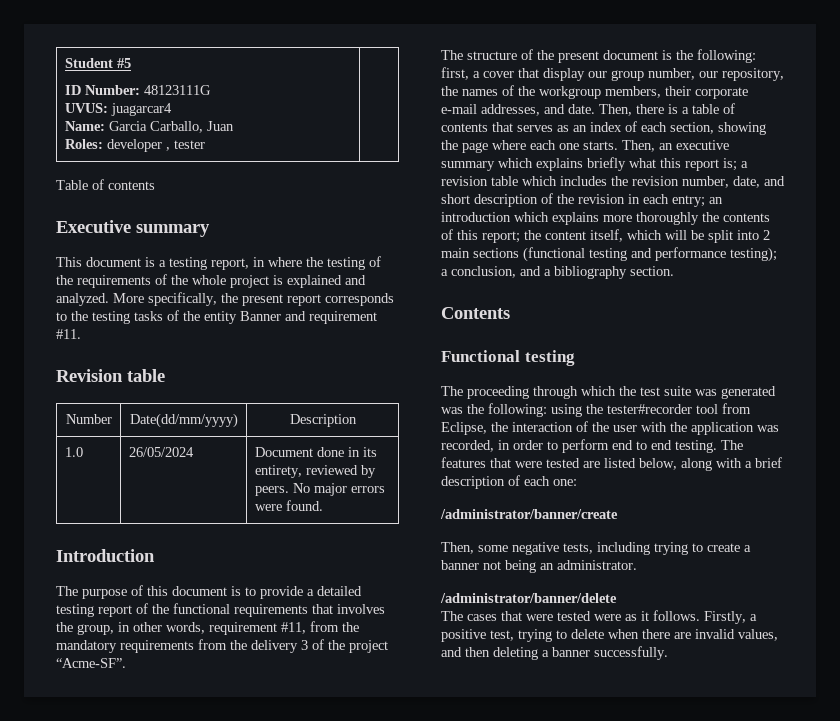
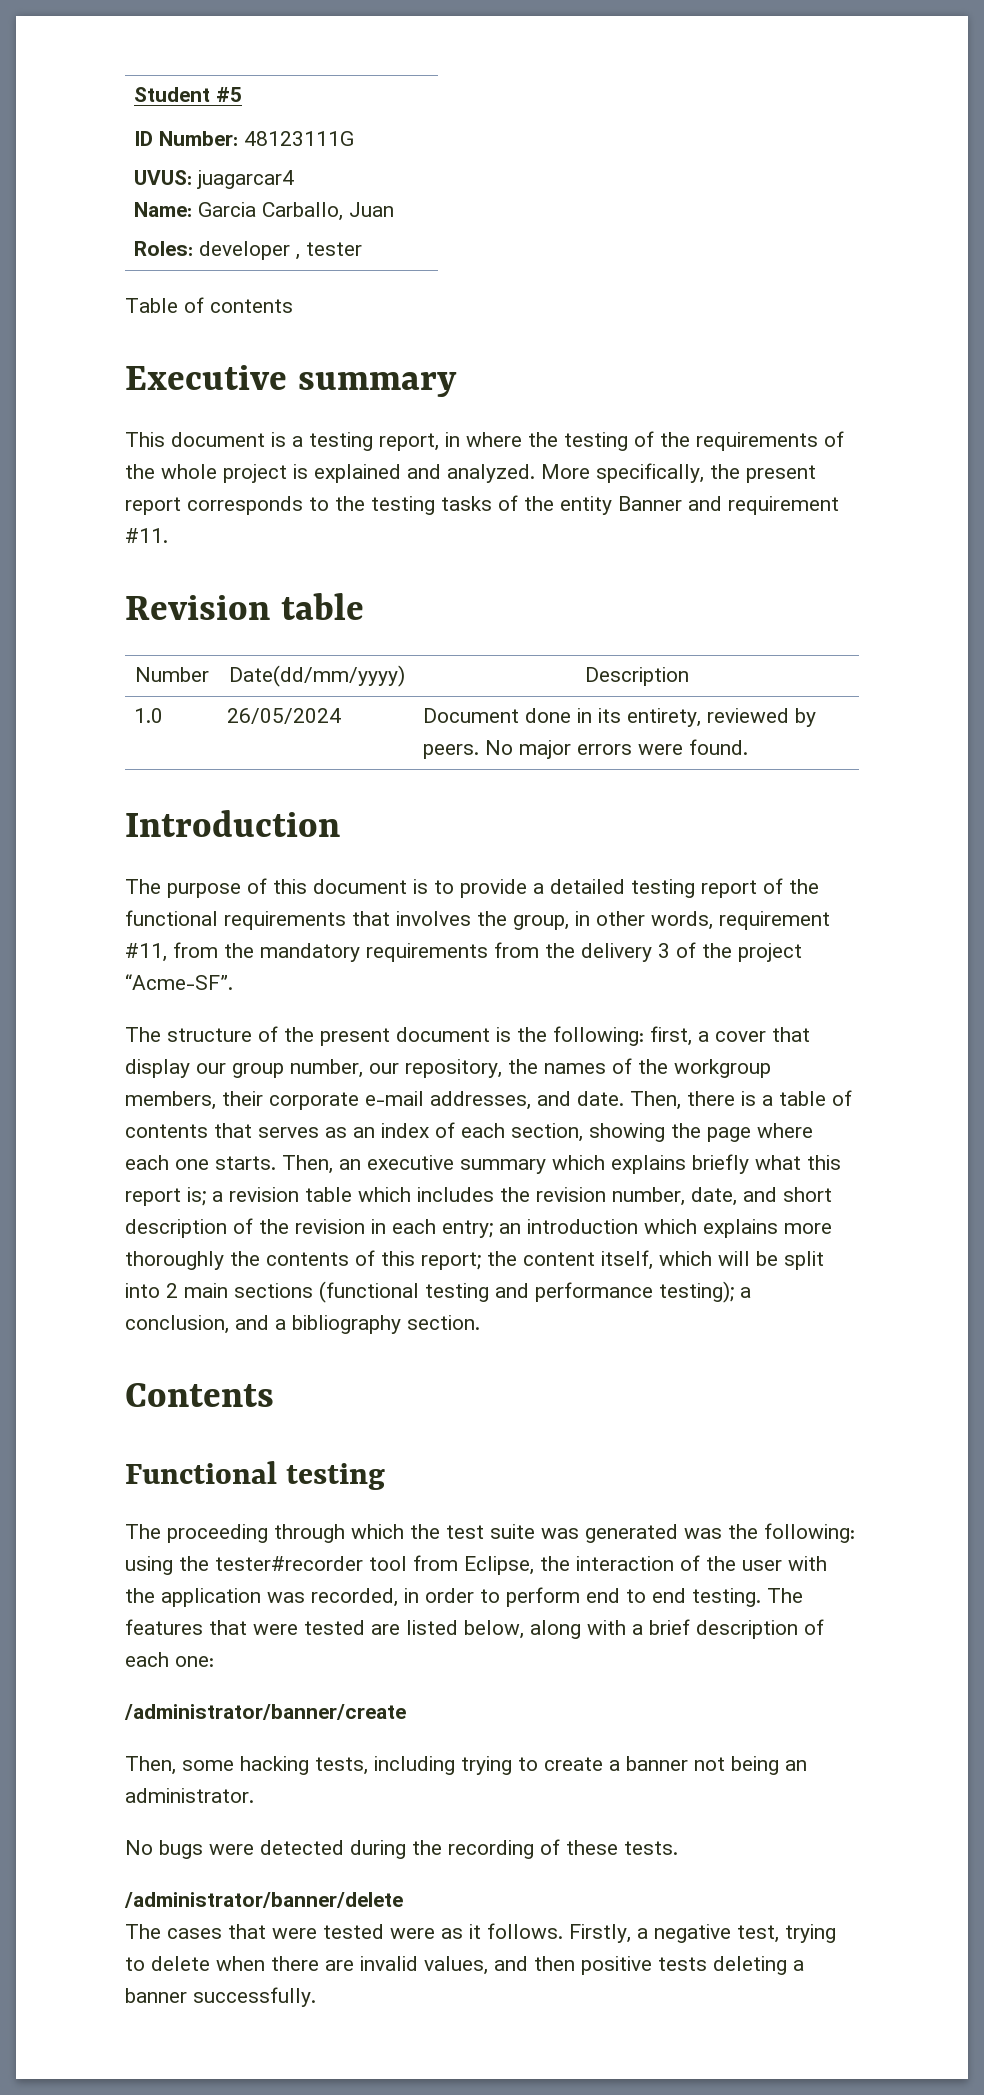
- Then, some negative tests, including trying to create a banner not being an administrator.
+ Then, some hacking tests, including trying to create a banner not being an administrator.
+ No bugs were detected during the recording of these tests.
- Firstly, a positive test, trying to delete when there are invalid values, and then deleting a banner successfully.
+ Firstly, a negative test, trying to delete when there are invalid values, and then positive tests deleting a banner successfully.

